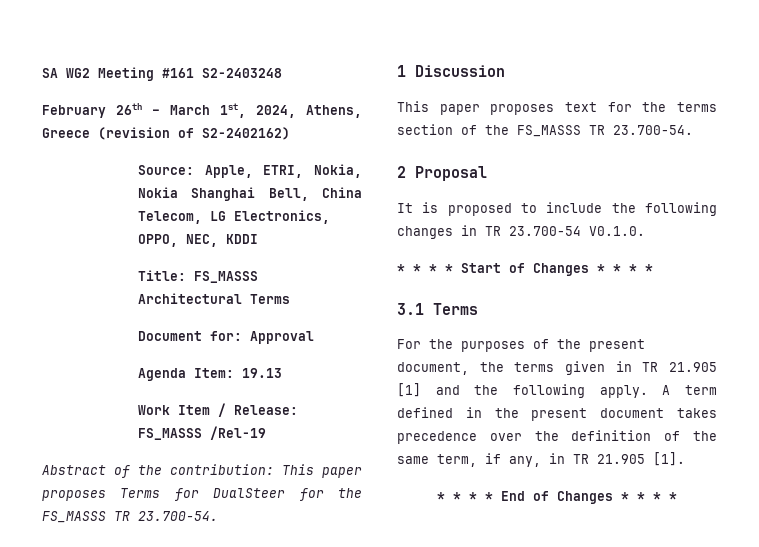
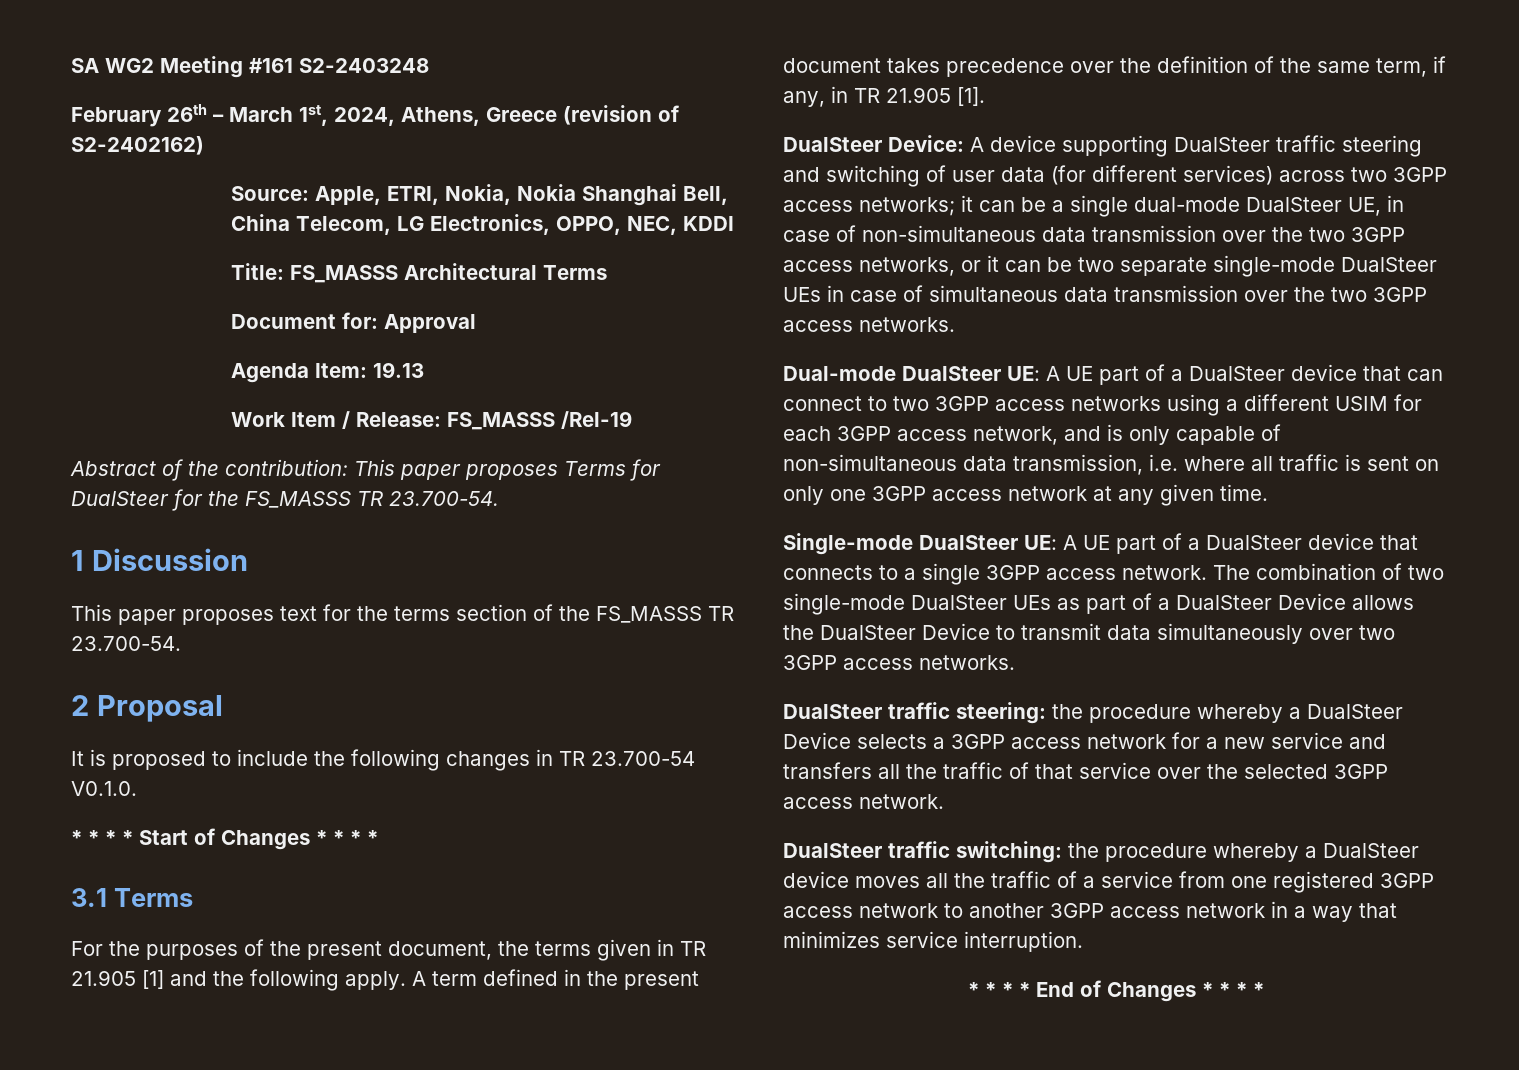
+ DualSteer Device: A device supporting DualSteer traffic steering and switching of user data (for different services) across two 3GPP access networks; it can be a single dual-mode DualSteer UE, in case of non-simultaneous data transmission over the two 3GPP access networks, or it can be two separate single-mode DualSteer UEs in case of simultaneous data transmission over the two 3GPP access networks.
+ Dual-mode DualSteer UE: A UE part of a DualSteer device that can connect to two 3GPP access networks using a different USIM for each 3GPP access network, and is only capable of non-simultaneous data transmission, i.e. where all traffic is sent on only one 3GPP access network at any given time.
+ Single-mode DualSteer UE: A UE part of a DualSteer device that connects to a single 3GPP access network. The combination of two single-mode DualSteer UEs as part of a DualSteer Device allows the DualSteer Device to transmit data simultaneously over two 3GPP access networks.
+ DualSteer traffic steering: the procedure whereby a DualSteer Device selects a 3GPP access network for a new service and transfers all the traffic of that service over the selected 3GPP access network.
+ DualSteer traffic switching: the procedure whereby a DualSteer device moves all the traffic of a service from one registered 3GPP access network to another 3GPP access network in a way that minimizes service interruption.

